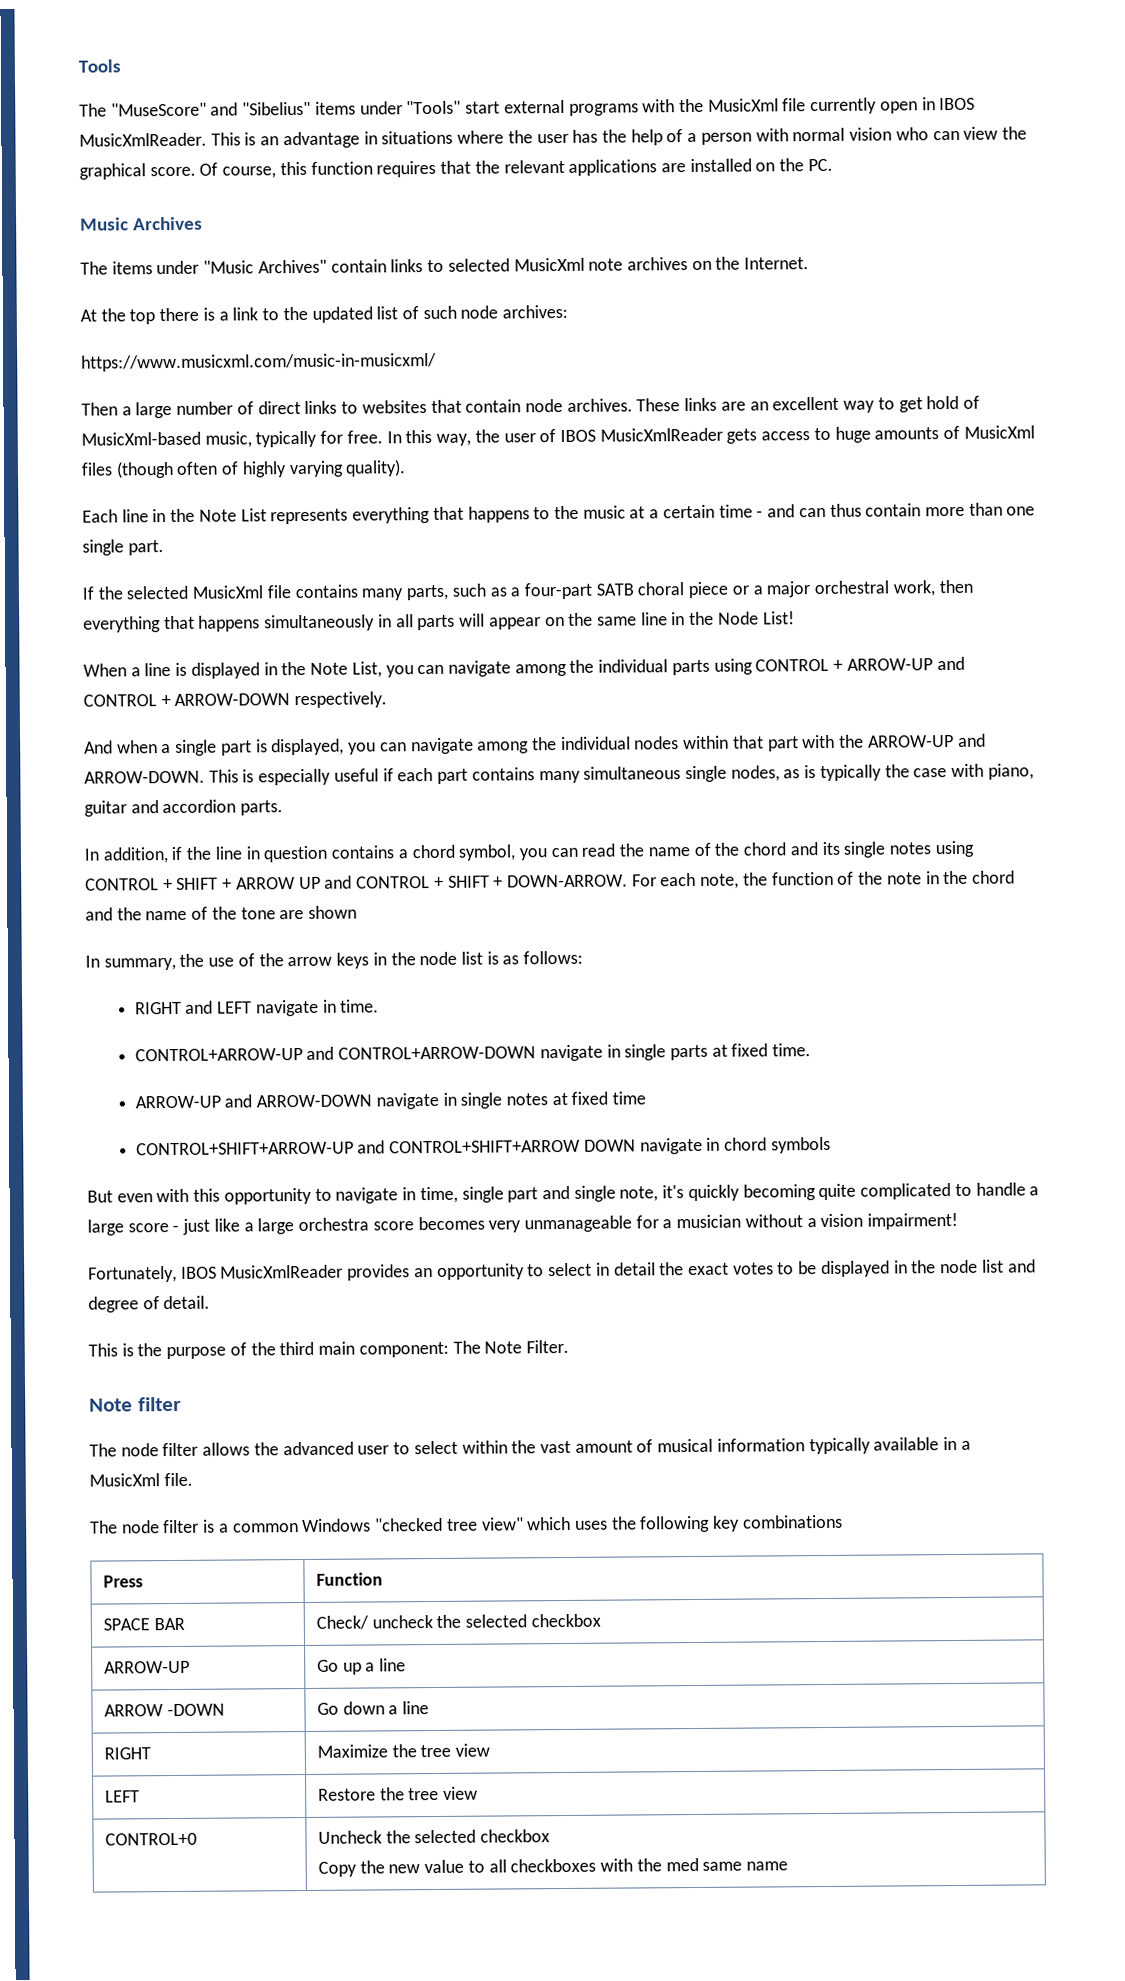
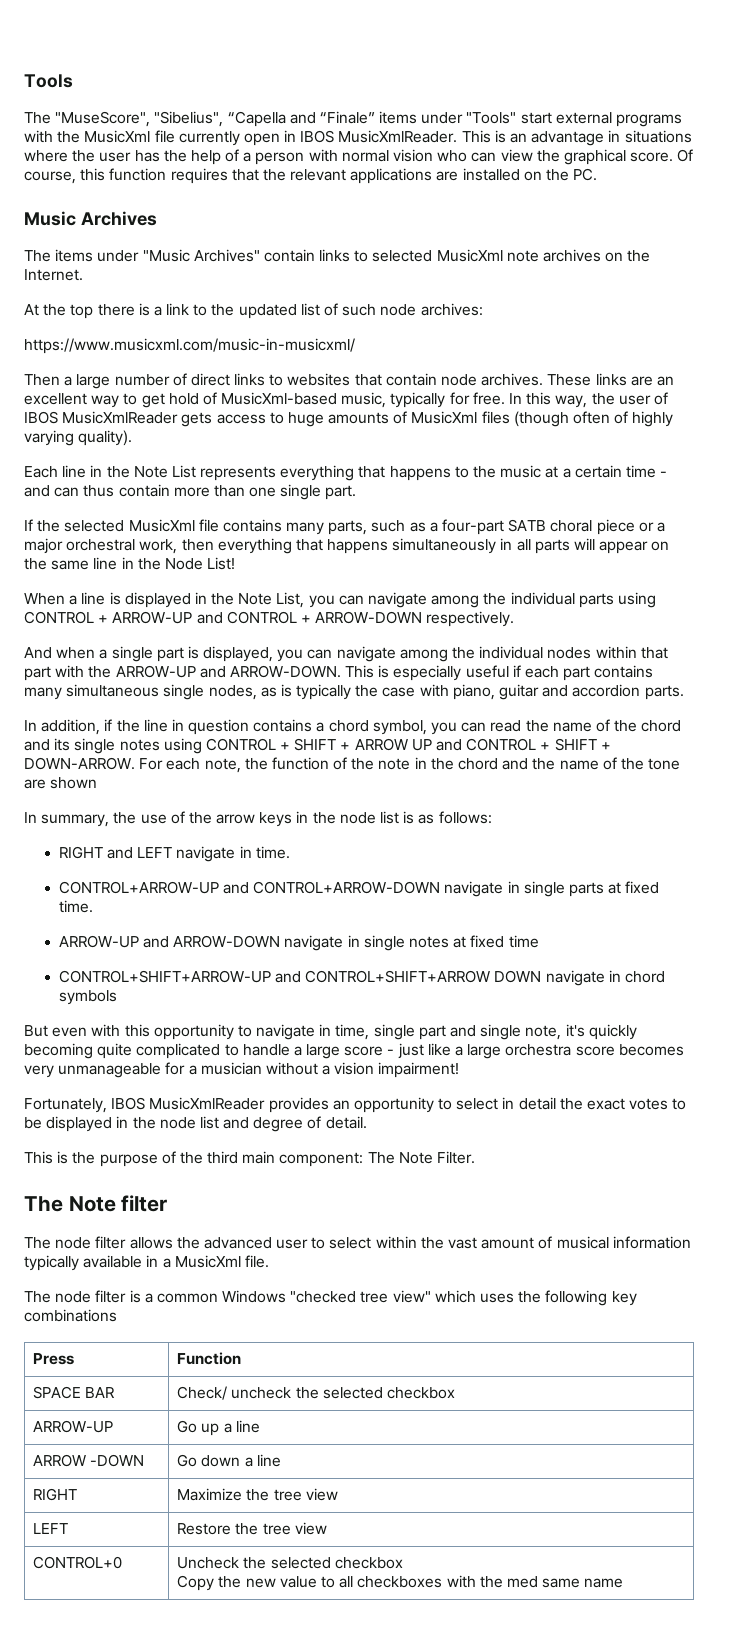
- The "MuseScore" and "Sibelius" items under "Tools" start external programs with the MusicXml file currently open in IBOS MusicXmlReader.
+ The "MuseScore", "Sibelius", “Capella and “Finale” items under "Tools" start external programs with the MusicXml file currently open in IBOS MusicXmlReader.
- Note filter
+ The Note filter

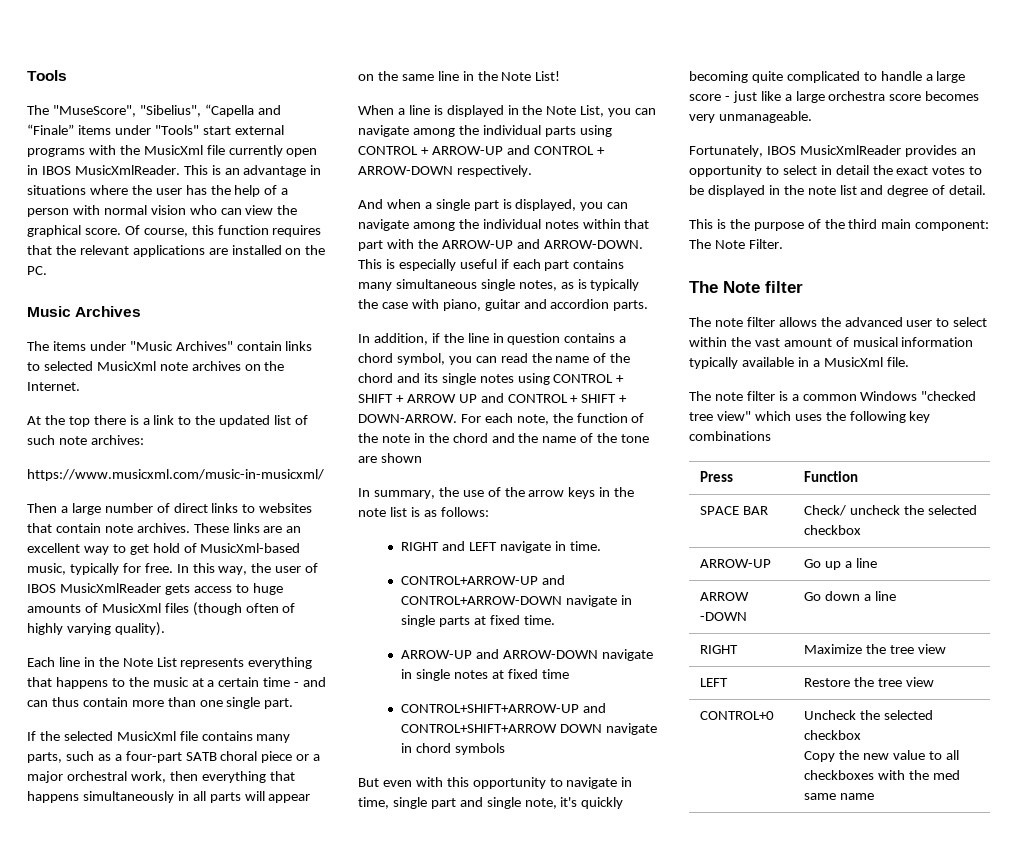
- At the top there is a link to the updated list of such node archives:
+ At the top there is a link to the updated list of such note archives:
- Then a large number of direct links to websites that contain node archives.
+ Then a large number of direct links to websites that contain note archives.
- If the selected MusicXml file contains many parts, such as a four-part SATB choral piece or a major orchestral work, then everything that happens simultaneously in all parts will appear on the same line in the Node List!
+ If the selected MusicXml file contains many parts, such as a four-part SATB choral piece or a major orchestral work, then everything that happens simultaneously in all parts will appear on the same line in the Note List!
- And when a single part is displayed, you can navigate among the individual nodes within that part with the ARROW-UP and ARROW-DOWN.
+ And when a single part is displayed, you can navigate among the individual notes within that part with the ARROW-UP and ARROW-DOWN.
- This is especially useful if each part contains many simultaneous single nodes, as is typically the case with piano, guitar and accordion parts.
+ This is especially useful if each part contains many simultaneous single notes, as is typically the case with piano, guitar and accordion parts.
- In summary, the use of the arrow keys in the node list is as follows:
+ In summary, the use of the arrow keys in the note list is as follows:
- But even with this opportunity to navigate in time, single part and single note, it's quickly becoming quite complicated to handle a large score - just like a large orchestra score becomes very unmanageable for a musician without a vision impairment!
+ But even with this opportunity to navigate in time, single part and single note, it's quickly becoming quite complicated to handle a large score - just like a large orchestra score becomes very unmanageable.
- Fortunately, IBOS MusicXmlReader provides an opportunity to select in detail the exact votes to be displayed in the node list and degree of detail.
+ Fortunately, IBOS MusicXmlReader provides an opportunity to select in detail the exact votes to be displayed in the note list and degree of detail.
- The node filter allows the advanced user to select within the vast amount of musical information typically available in a MusicXml file.
+ The note filter allows the advanced user to select within the vast amount of musical information typically available in a MusicXml file.
- The node filter is a common Windows "checked tree view" which uses the following key combinations
+ The note filter is a common Windows "checked tree view" which uses the following key combinations

